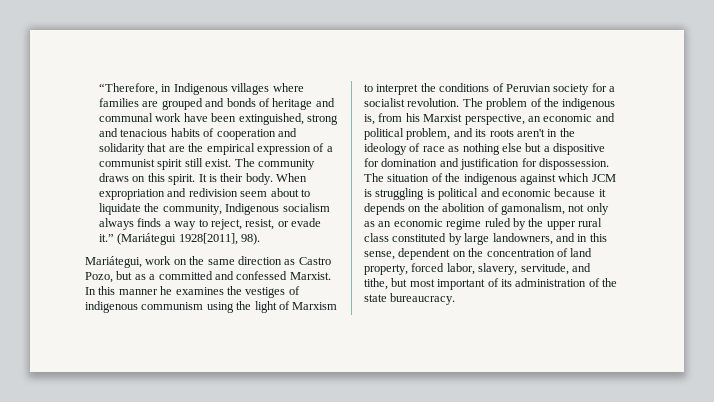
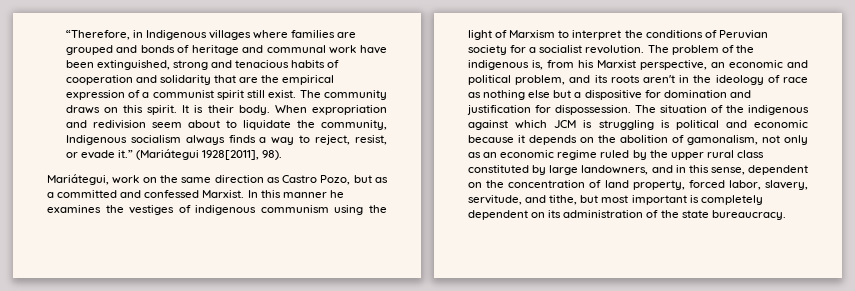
- The situation of the indigenous against which JCM is struggling is political and economic because it depends on the abolition of gamonalism, not only as an economic regime ruled by the upper rural class constituted by large landowners, and in this sense, dependent on the concentration of land property, forced labor, slavery, servitude, and tithe, but most important of its administration of the state bureaucracy.
+ The situation of the indigenous against which JCM is struggling is political and economic because it depends on the abolition of gamonalism, not only as an economic regime ruled by the upper rural class constituted by large landowners, and in this sense, dependent on the concentration of land property, forced labor, slavery, servitude, and tithe, but most important is completely dependent on its administration of the state bureaucracy.

